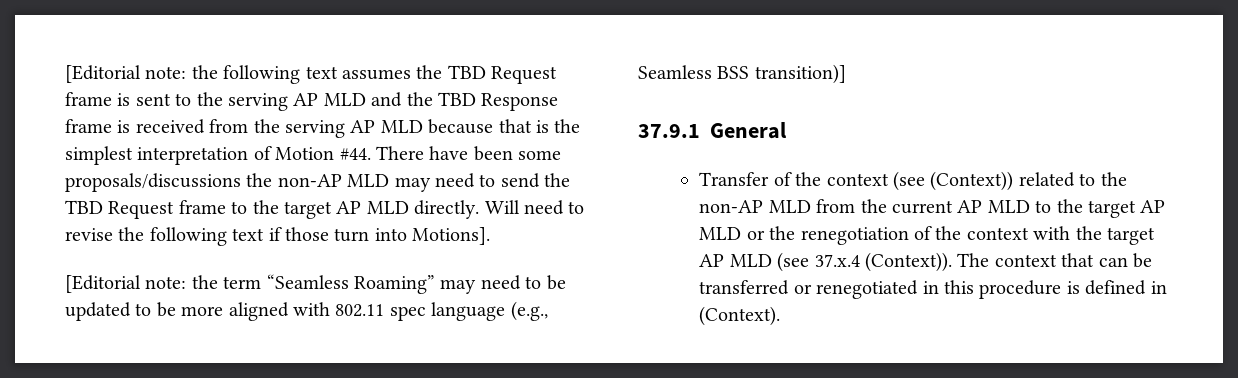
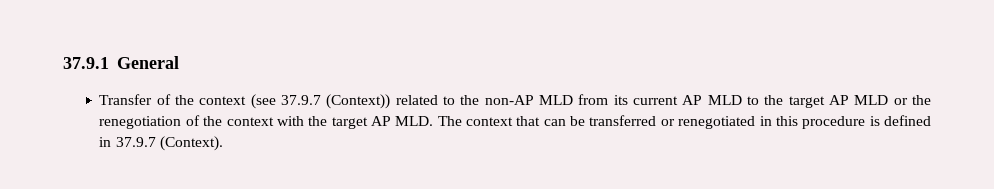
- [Editorial note: the following text assumes the TBD Request frame is sent to the serving AP MLD and the TBD Response frame is received from the serving AP MLD because that is the simplest interpretation of Motion #44. There have been some proposals/discussions the non-AP MLD may need to send the TBD Request frame to the target AP MLD directly. Will need to revise the following text if those turn into Motions].
- [Editorial note: the term “Seamless Roaming” may need to be updated to be more aligned with 802.11 spec language (e.g., Seamless BSS transition)]
- Transfer of the context (see (Context)) related to the non-AP MLD from the current AP MLD to the target AP MLD or the renegotiation of the context with the target AP MLD (see 37.x.4 (Context)). The context that can be transferred or renegotiated in this procedure is defined in (Context).
+ Transfer of the context (see 37.9.7 (Context)) related to the non-AP MLD from its current AP MLD to the target AP MLD or the renegotiation of the context with the target AP MLD. The context that can be transferred or renegotiated in this procedure is defined in 37.9.7 (Context).

